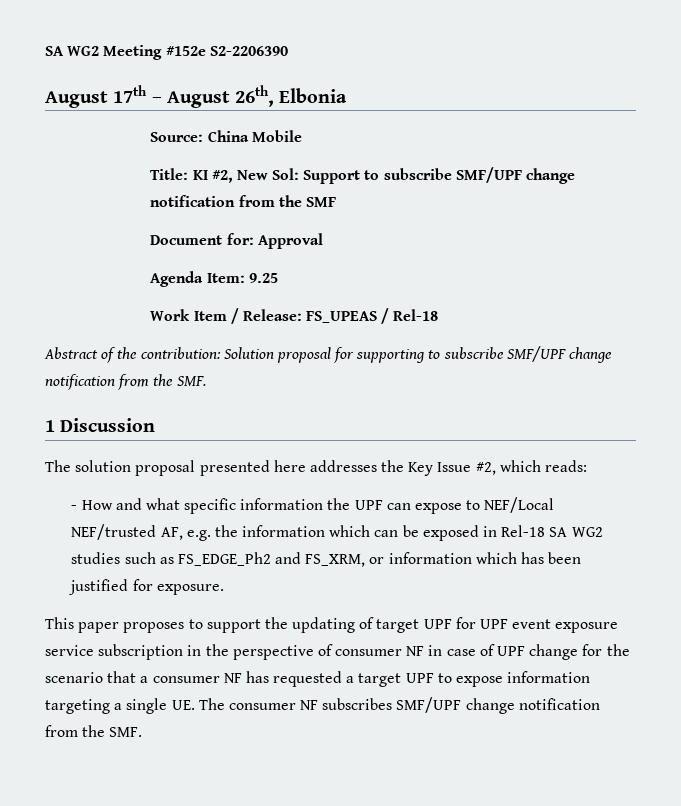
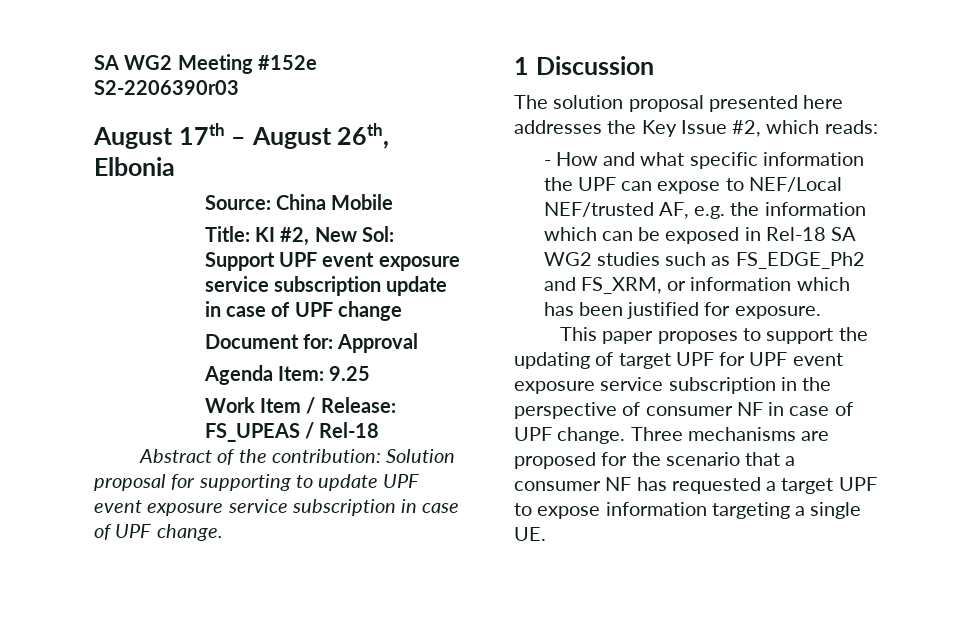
- SA WG2 Meeting #152e S2-2206390
+ SA WG2 Meeting #152e S2-2206390r03
- Title: KI #2, New Sol: Support to subscribe SMF/UPF change notification from the SMF
+ Title: KI #2, New Sol: Support UPF event exposure service subscription update in case of UPF change
- Abstract of the contribution: Solution proposal for supporting to subscribe SMF/UPF change notification from the SMF.
+ Abstract of the contribution: Solution proposal for supporting to update UPF event exposure service subscription in case of UPF change.
- This paper proposes to support the updating of target UPF for UPF event exposure service subscription in the perspective of consumer NF in case of UPF change for the scenario that a consumer NF has requested a target UPF to expose information targeting a single UE. The consumer NF subscribes SMF/UPF change notification from the SMF.
+ This paper proposes to support the updating of target UPF for UPF event exposure service subscription in the perspective of consumer NF in case of UPF change. Three mechanisms are proposed for the scenario that a consumer NF has requested a target UPF to expose information targeting a single UE.

